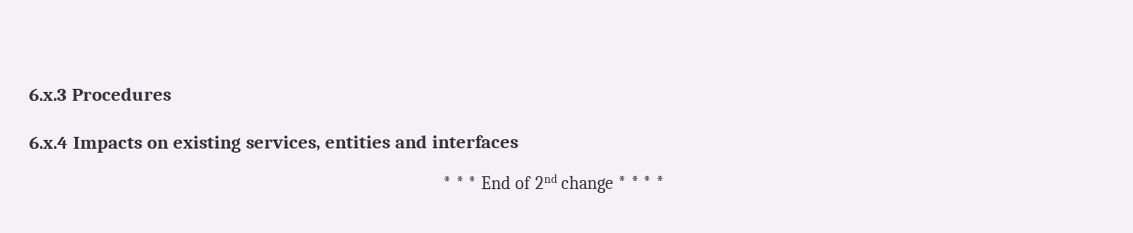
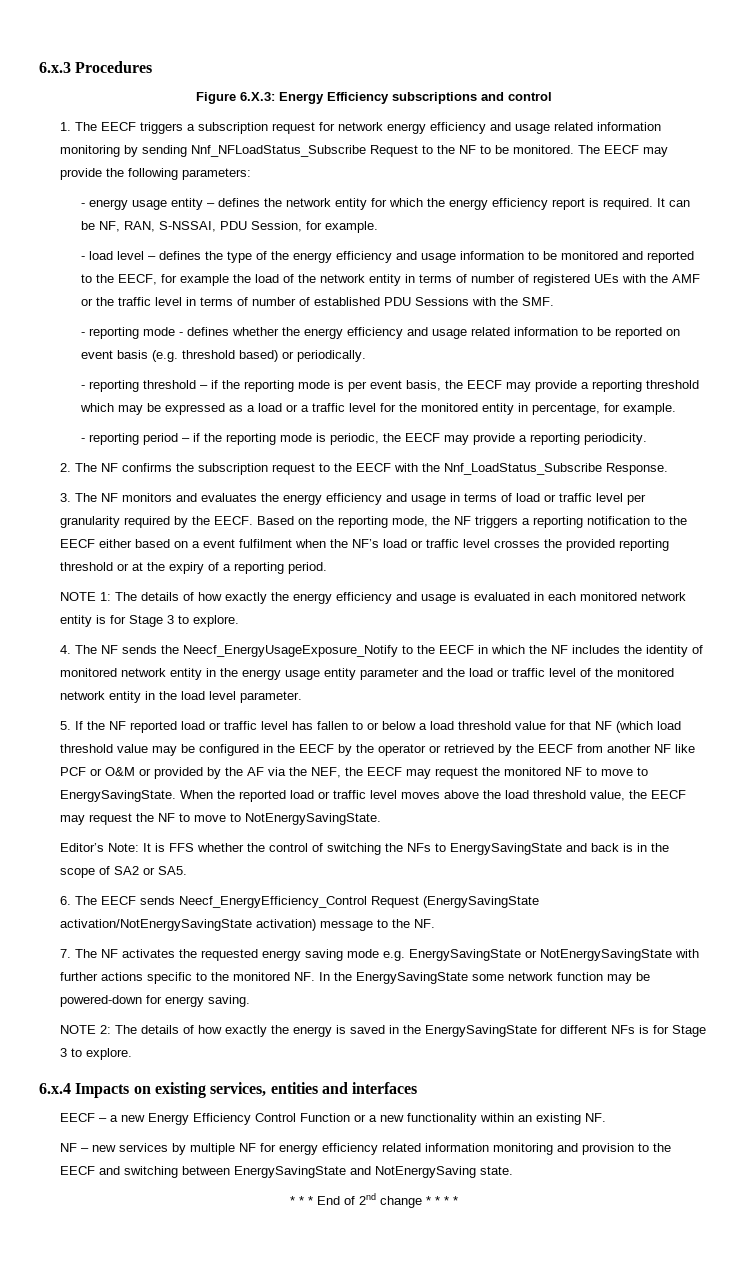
+ Figure 6.X.3: Energy Efficiency subscriptions and control
+ 1. The EECF triggers a subscription request for network energy efficiency and usage related information monitoring by sending Nnf_NFLoadStatus_Subscribe Request to the NF to be monitored. The EECF may provide the following parameters:
+ - energy usage entity – defines the network entity for which the energy efficiency report is required. It can be NF, RAN, S-NSSAI, PDU Session, for example.
+ - load level – defines the type of the energy efficiency and usage information to be monitored and reported to the EECF, for example the load of the network entity in terms of number of registered UEs with the AMF or the traffic level in terms of number of established PDU Sessions with the SMF.
+ - reporting mode - defines whether the energy efficiency and usage related information to be reported on event basis (e.g. threshold based) or periodically.
+ - reporting threshold – if the reporting mode is per event basis, the EECF may provide a reporting threshold which may be expressed as a load or a traffic level for the monitored entity in percentage, for example.
+ - reporting period – if the reporting mode is periodic, the EECF may provide a reporting periodicity.
+ 2. The NF confirms the subscription request to the EECF with the Nnf_LoadStatus_Subscribe Response.
+ 3. The NF monitors and evaluates the energy efficiency and usage in terms of load or traffic level per granularity required by the EECF. Based on the reporting mode, the NF triggers a reporting notification to the EECF either based on a event fulfilment when the NF’s load or traffic level crosses the provided reporting threshold or at the expiry of a reporting period.
+ NOTE 1: The details of how exactly the energy efficiency and usage is evaluated in each monitored network entity is for Stage 3 to explore.
+ 4. The NF sends the Neecf_EnergyUsageExposure_Notify to the EECF in which the NF includes the identity of monitored network entity in the energy usage entity parameter and the load or traffic level of the monitored network entity in the load level parameter.
+ 5. If the NF reported load or traffic level has fallen to or below a load threshold value for that NF (which load threshold value may be configured in the EECF by the operator or retrieved by the EECF from another NF like PCF or O&M or provided by the AF via the NEF, the EECF may request the monitored NF to move to EnergySavingState. When the reported load or traffic level moves above the load threshold value, the EECF may request the NF to move to NotEnergySavingState.
+ Editor’s Note: It is FFS whether the control of switching the NFs to EnergySavingState and back is in the scope of SA2 or SA5.
+ 6. The EECF sends Neecf_EnergyEfficiency_Control Request (EnergySavingState activation/NotEnergySavingState activation) message to the NF.
+ 7. The NF activates the requested energy saving mode e.g. EnergySavingState or NotEnergySavingState with further actions specific to the monitored NF. In the EnergySavingState some network function may be powered-down for energy saving.
+ NOTE 2: The details of how exactly the energy is saved in the EnergySavingState for different NFs is for Stage 3 to explore.
+ EECF – a new Energy Efficiency Control Function or a new functionality within an existing NF.
+ NF – new services by multiple NF for energy efficiency related information monitoring and provision to the EECF and switching between EnergySavingState and NotEnergySaving state.

